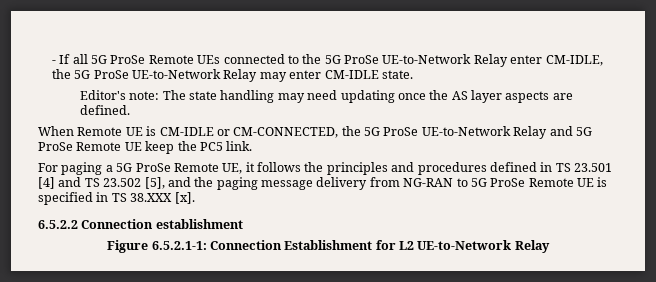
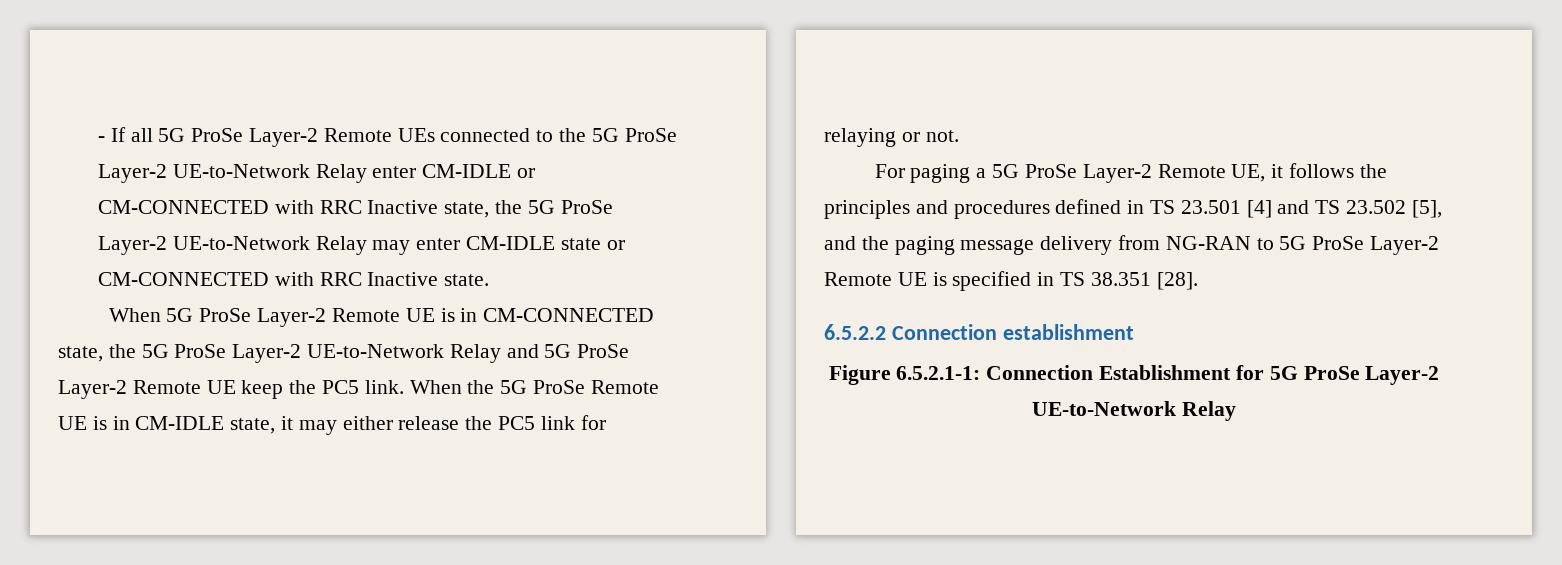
- - If all 5G ProSe Remote UEs connected to the 5G ProSe UE-to-Network Relay enter CM-IDLE, the 5G ProSe UE-to-Network Relay may enter CM-IDLE state.
- Editor's note: The state handling may need updating once the AS layer aspects are defined.
- When Remote UE is CM-IDLE or CM-CONNECTED, the 5G ProSe UE-to-Network Relay and 5G ProSe Remote UE keep the PC5 link.
+ - If all 5G ProSe Layer-2 Remote UEs connected to the 5G ProSe Layer-2 UE-to-Network Relay enter CM-IDLE or CM-CONNECTED with RRC Inactive state, the 5G ProSe Layer-2 UE-to-Network Relay may enter CM-IDLE state or CM-CONNECTED with RRC Inactive state.
+ When 5G ProSe Layer-2 Remote UE is in CM-CONNECTED state, the 5G ProSe Layer-2 UE-to-Network Relay and 5G ProSe Layer-2 Remote UE keep the PC5 link. When the 5G ProSe Remote UE is in CM-IDLE state, it may either release the PC5 link for relaying or not.
- For paging a 5G ProSe Remote UE, it follows the principles and procedures defined in TS 23.501 [4] and TS 23.502 [5], and the paging message delivery from NG-RAN to 5G ProSe Remote UE is specified in TS 38.XXX [x].
+ For paging a 5G ProSe Layer-2 Remote UE, it follows the principles and procedures defined in TS 23.501 [4] and TS 23.502 [5], and the paging message delivery from NG-RAN to 5G ProSe Layer-2 Remote UE is specified in TS 38.351 [28].
- Figure 6.5.2.1-1: Connection Establishment for L2 UE-to-Network Relay
+ Figure 6.5.2.1-1: Connection Establishment for 5G ProSe Layer-2 UE-to-Network Relay

